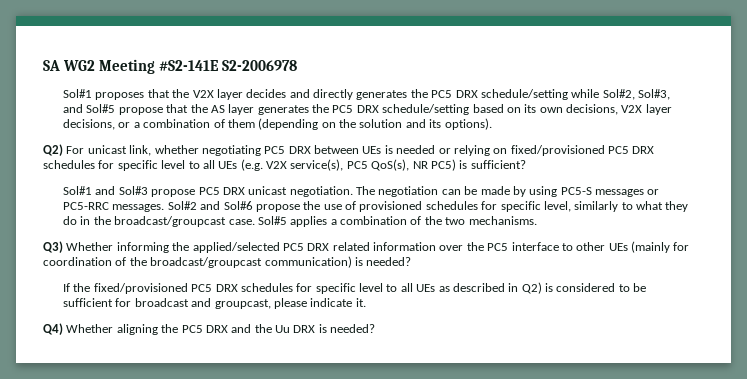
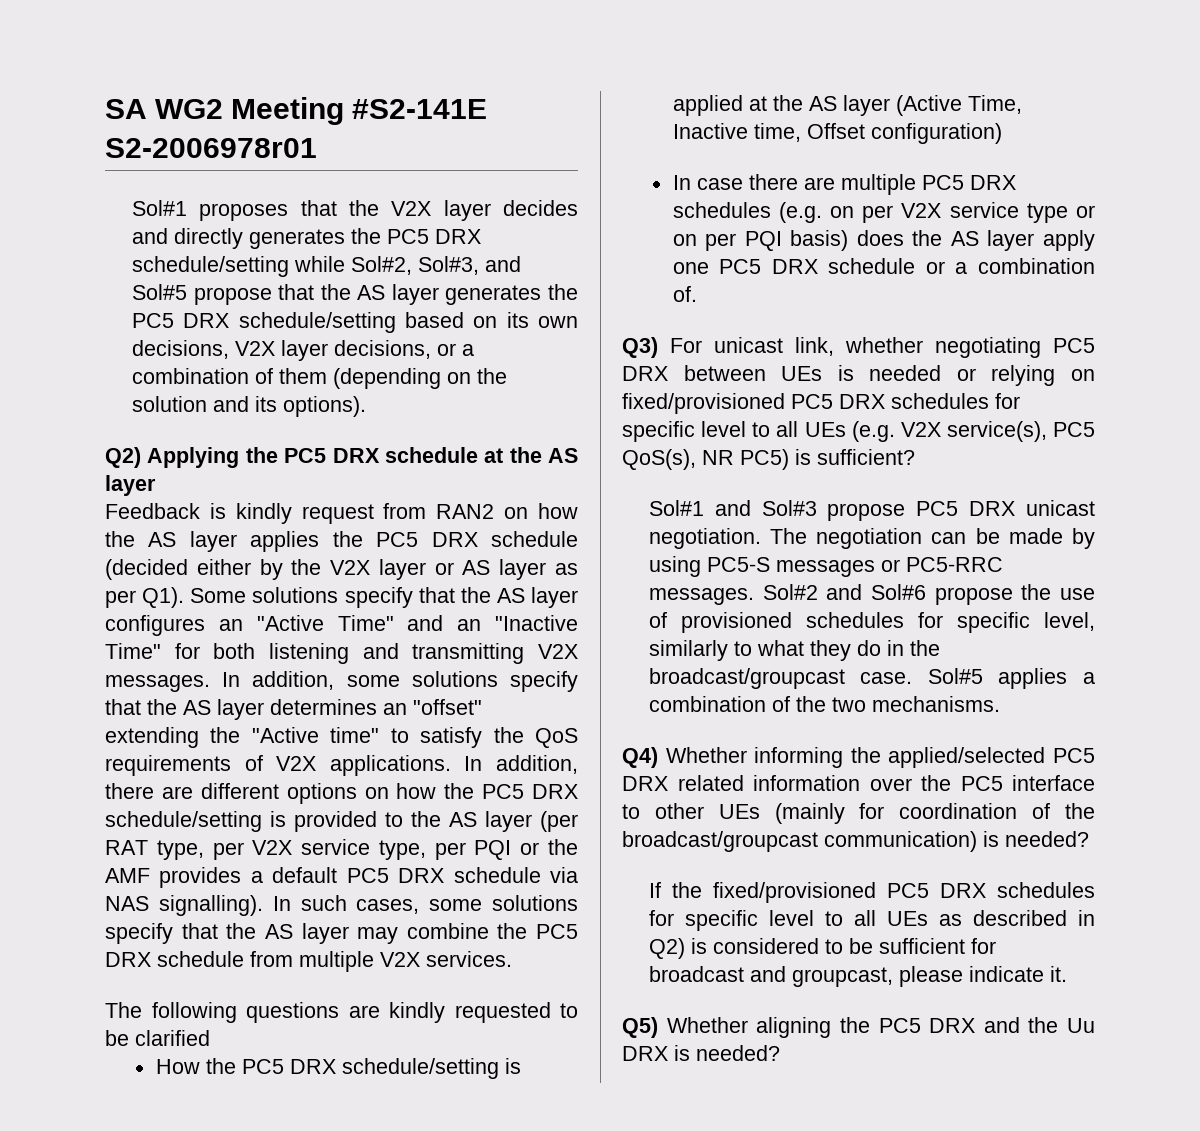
- SA WG2 Meeting #S2-141E S2-2006978
+ SA WG2 Meeting #S2-141E S2-2006978r01
- Q2) For unicast link, whether negotiating PC5 DRX between UEs is needed or relying on fixed/provisioned PC5 DRX schedules for specific level to all UEs (e.g. V2X service(s), PC5 QoS(s), NR PC5) is sufficient?
+ Q2) Applying the PC5 DRX schedule at the AS layer
+ Feedback is kindly request from RAN2 on how the AS layer applies the PC5 DRX schedule (decided either by the V2X layer or AS layer as per Q1). Some solutions specify that the AS layer configures an "Active Time" and an "Inactive Time" for both listening and transmitting V2X messages. In addition, some solutions specify that the AS layer determines an "offset" extending the "Active time" to satisfy the QoS requirements of V2X applications. In addition, there are different options on how the PC5 DRX schedule/setting is provided to the AS layer (per RAT type, per V2X service type, per PQI or the AMF provides a default PC5 DRX schedule via NAS signalling). In such cases, some solutions specify that the AS layer may combine the PC5 DRX schedule from multiple V2X services.
+ The following questions are kindly requested to be clarified
+ How the PC5 DRX schedule/setting is applied at the AS layer (Active Time, Inactive time, Offset configuration)
+ In case there are multiple PC5 DRX schedules (e.g. on per V2X service type or on per PQI basis) does the AS layer apply one PC5 DRX schedule or a combination of.
+ Q3) For unicast link, whether negotiating PC5 DRX between UEs is needed or relying on fixed/provisioned PC5 DRX schedules for specific level to all UEs (e.g. V2X service(s), PC5 QoS(s), NR PC5) is sufficient?
- Q3) Whether informing the applied/selected PC5 DRX related information over the PC5 interface to other UEs (mainly for coordination of the broadcast/groupcast communication) is needed?
+ Q4) Whether informing the applied/selected PC5 DRX related information over the PC5 interface to other UEs (mainly for coordination of the broadcast/groupcast communication) is needed?
- Q4) Whether aligning the PC5 DRX and the Uu DRX is needed?
+ Q5) Whether aligning the PC5 DRX and the Uu DRX is needed?

